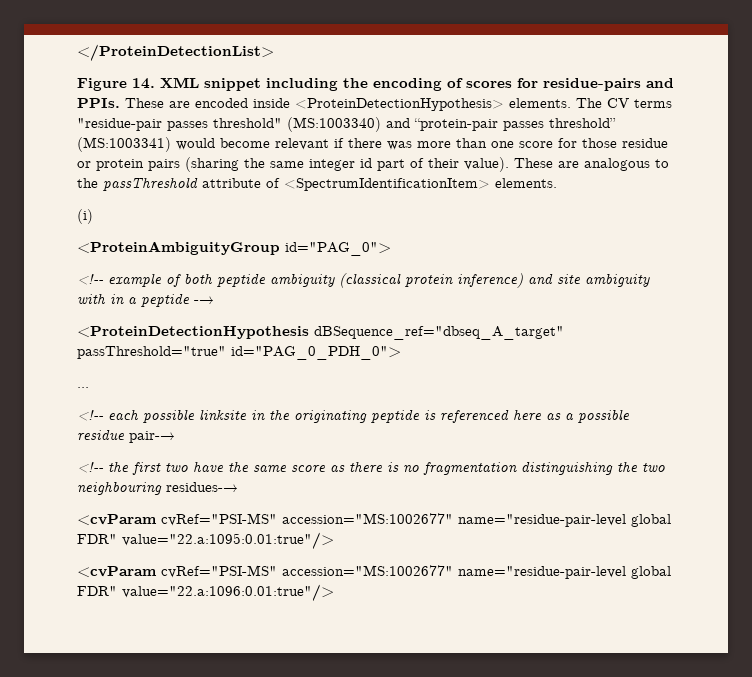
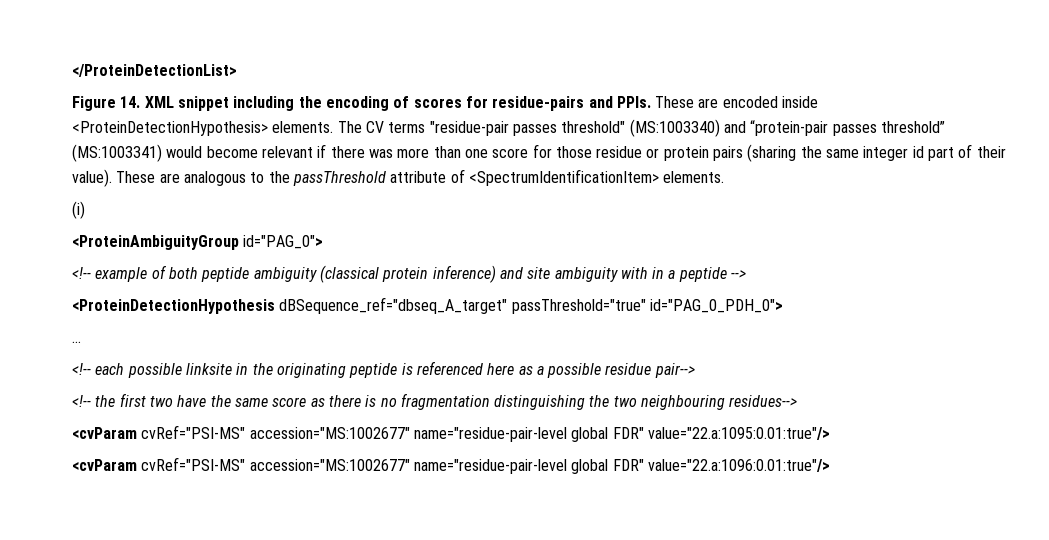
- <!-- example of both peptide ambiguity (classical protein inference) and site ambiguity with in a peptide -→
+ <!-- example of both peptide ambiguity (classical protein inference) and site ambiguity with in a peptide -->
- <!-- each possible linksite in the originating peptide is referenced here as a possible residue pair-→
+ <!-- each possible linksite in the originating peptide is referenced here as a possible residue pair-->
- <!-- the first two have the same score as there is no fragmentation distinguishing the two neighbouring residues-→
+ <!-- the first two have the same score as there is no fragmentation distinguishing the two neighbouring residues-->

